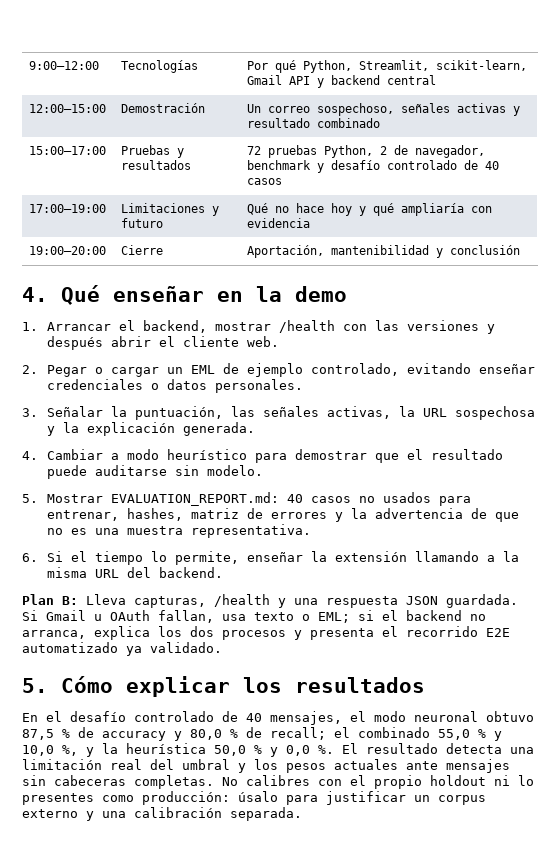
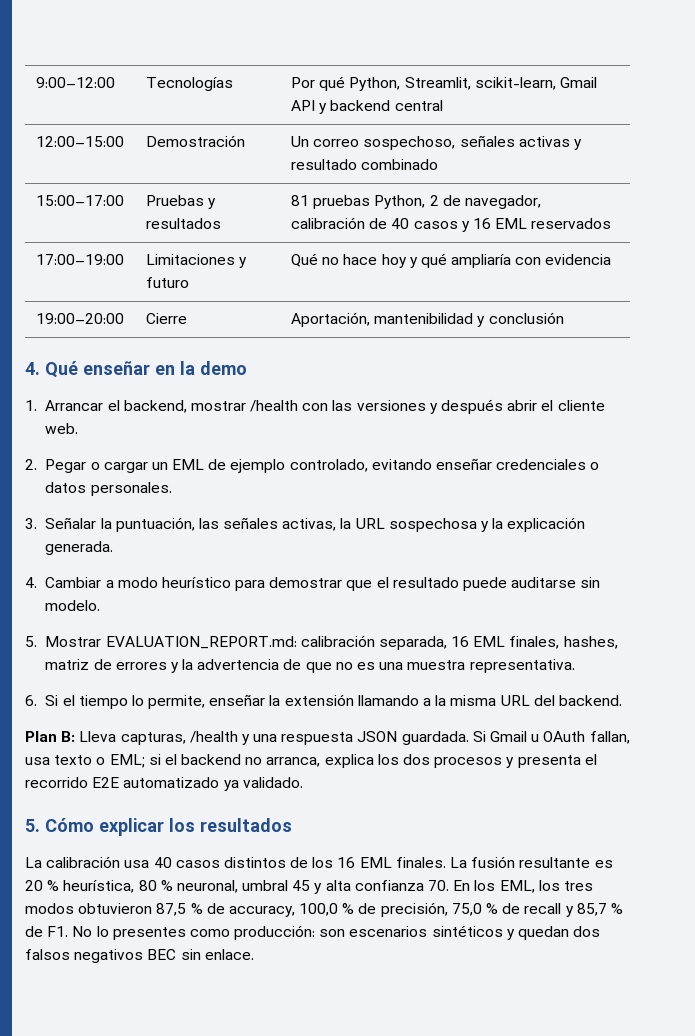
- 15:00–17:00 | Pruebas y resultados | 72 pruebas Python, 2 de navegador, benchmark y desafío controlado de 40 casos
+ 15:00–17:00 | Pruebas y resultados | 81 pruebas Python, 2 de navegador, calibración de 40 casos y 16 EML reservados
- 5. Mostrar EVALUATION_REPORT.md: 40 casos no usados para entrenar, hashes, matriz de errores y la advertencia de que no es una muestra representativa.
+ 5. Mostrar EVALUATION_REPORT.md: calibración separada, 16 EML finales, hashes, matriz de errores y la advertencia de que no es una muestra representativa.
- En el desafío controlado de 40 mensajes, el modo neuronal obtuvo 87,5 % de accuracy y 80,0 % de recall; el combinado 55,0 % y 10,0 %, y la heurística 50,0 % y 0,0 %. El resultado detecta una limitación real del umbral y los pesos actuales ante mensajes sin cabeceras completas. No calibres con el propio holdout ni lo presentes como producción: úsalo para justificar un corpus externo y una calibración separada.
+ La calibración usa 40 casos distintos de los 16 EML finales. La fusión resultante es 20 % heurística, 80 % neuronal, umbral 45 y alta confianza 70. En los EML, los tres modos obtuvieron 87,5 % de accuracy, 100,0 % de precisión, 75,0 % de recall y 85,7 % de F1. No lo presentes como producción: son escenarios sintéticos y quedan dos falsos negativos BEC sin enlace.

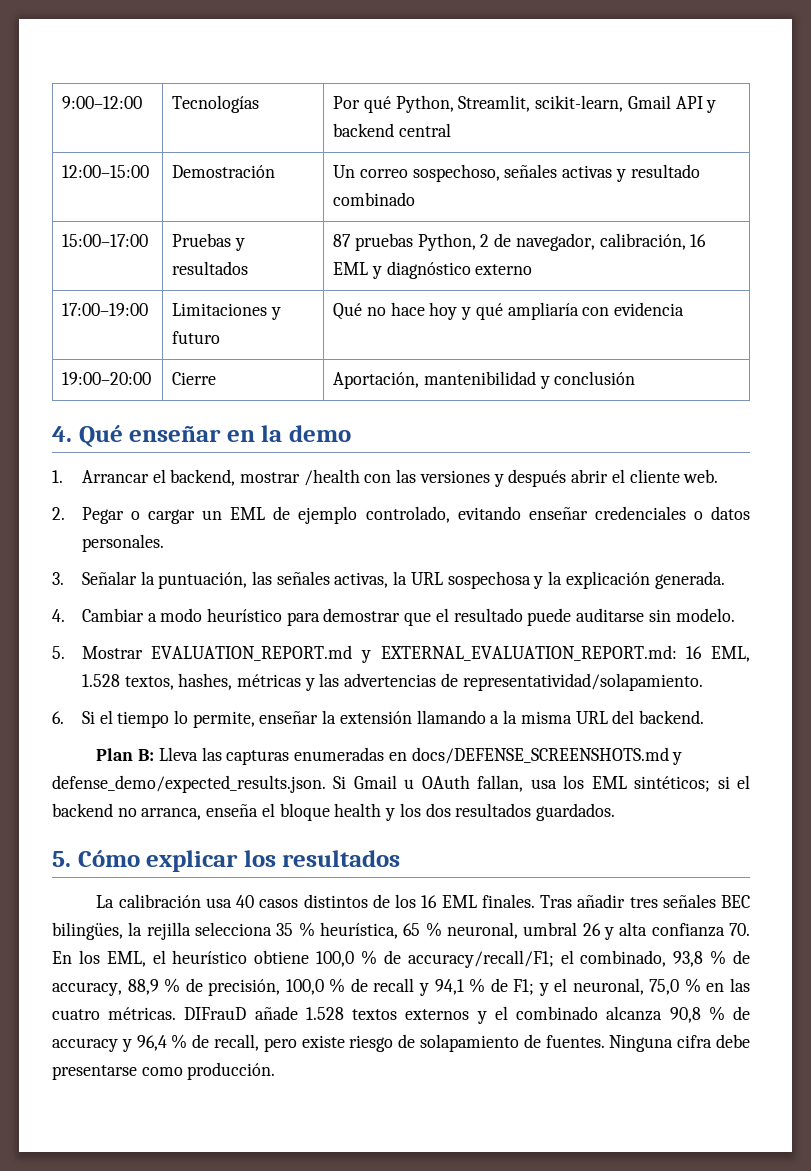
- 15:00–17:00 | Pruebas y resultados | 81 pruebas Python, 2 de navegador, calibración de 40 casos y 16 EML reservados
+ 15:00–17:00 | Pruebas y resultados | 87 pruebas Python, 2 de navegador, calibración, 16 EML y diagnóstico externo
- 5. Mostrar EVALUATION_REPORT.md: calibración separada, 16 EML finales, hashes, matriz de errores y la advertencia de que no es una muestra representativa.
+ 5. Mostrar EVALUATION_REPORT.md y EXTERNAL_EVALUATION_REPORT.md: 16 EML, 1.528 textos, hashes, métricas y las advertencias de representatividad/solapamiento.
- Plan B: Lleva capturas, /health y una respuesta JSON guardada. Si Gmail u OAuth fallan, usa texto o EML; si el backend no arranca, explica los dos procesos y presenta el recorrido E2E automatizado ya validado.
+ Plan B: Lleva las capturas enumeradas en docs/DEFENSE_SCREENSHOTS.md y defense_demo/expected_results.json. Si Gmail u OAuth fallan, usa los EML sintéticos; si el backend no arranca, enseña el bloque health y los dos resultados guardados.
- La fusión resultante es 20 % heurística, 80 % neuronal, umbral 45 y alta confianza 70. En los EML, los tres modos obtuvieron 87,5 % de accuracy, 100,0 % de precisión, 75,0 % de recall y 85,7 % de F1. No lo presentes como producción: son escenarios sintéticos y quedan dos falsos negativos BEC sin enlace.
+ Tras añadir tres señales BEC bilingües, la rejilla selecciona 35 % heurística, 65 % neuronal, umbral 26 y alta confianza 70. En los EML, el heurístico obtiene 100,0 % de accuracy/recall/F1; el combinado, 93,8 % de accuracy, 88,9 % de precisión, 100,0 % de recall y 94,1 % de F1; y el neuronal, 75,0 % en las cuatro métricas. DIFrauD añade 1.528 textos externos y el combinado alcanza 90,8 % de accuracy y 96,4 % de recall, pero existe riesgo de solapamiento de fuentes. Ninguna cifra debe presentarse como producción.

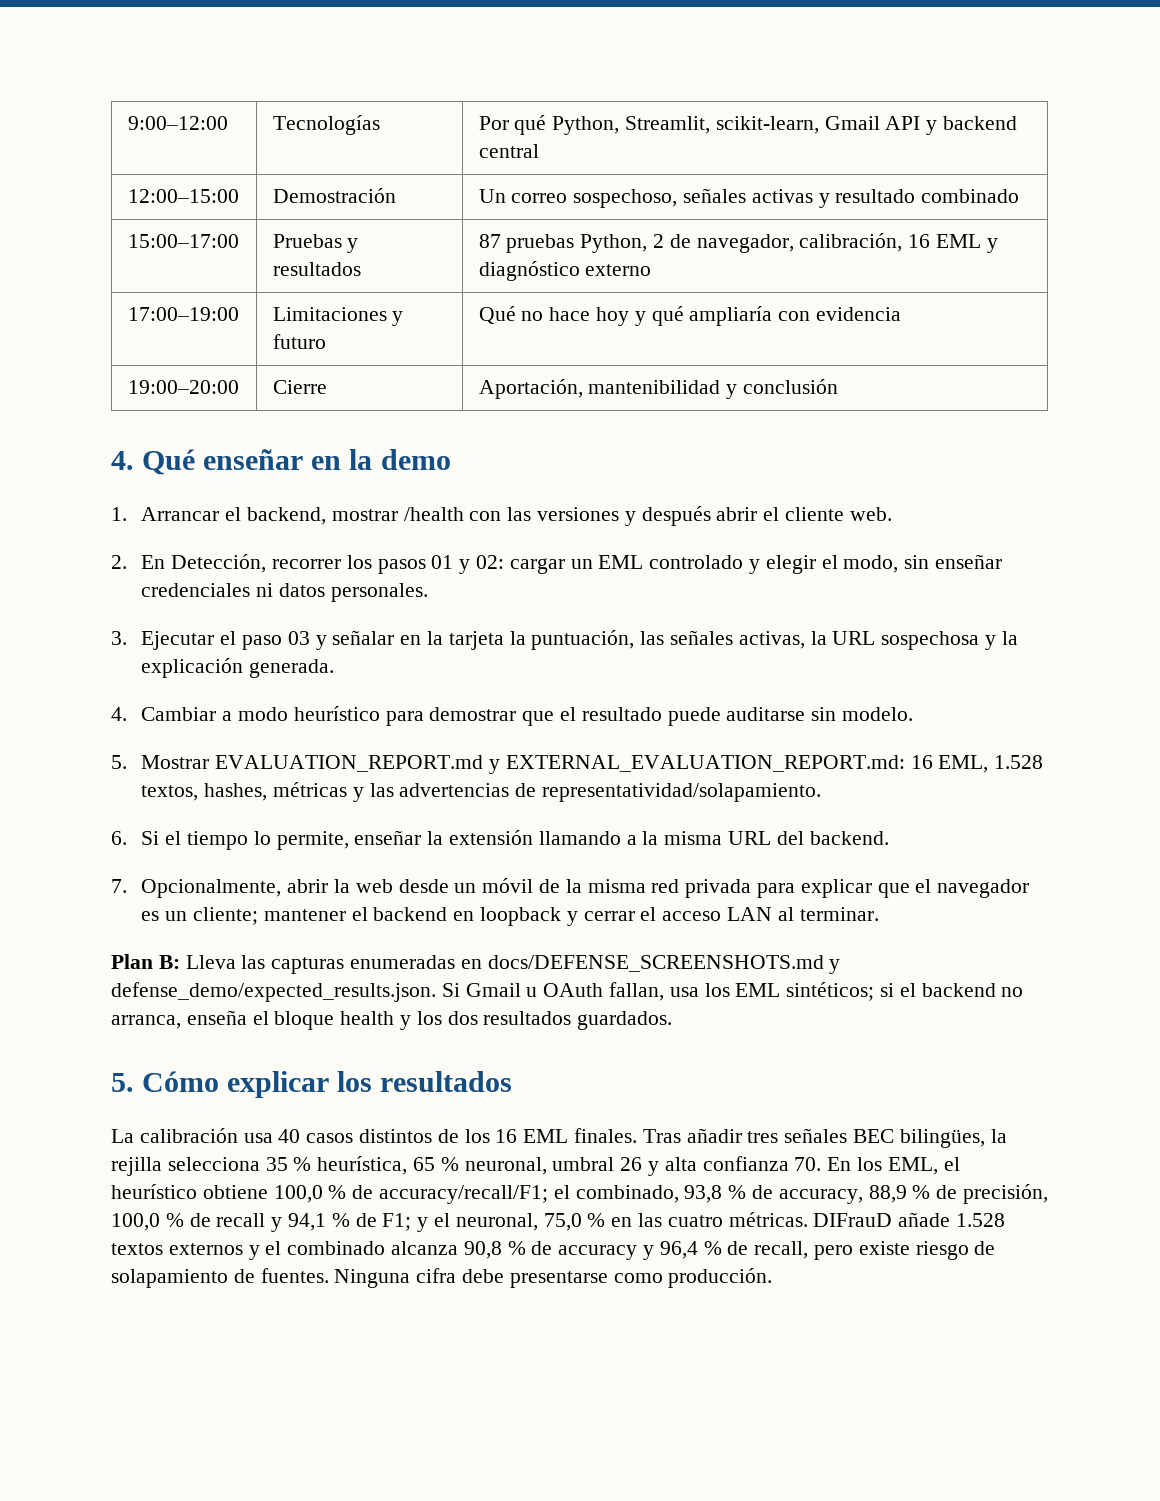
- 2. Pegar o cargar un EML de ejemplo controlado, evitando enseñar credenciales o datos personales.
+ 2. En Detección, recorrer los pasos 01 y 02: cargar un EML controlado y elegir el modo, sin enseñar credenciales ni datos personales.
- 3. Señalar la puntuación, las señales activas, la URL sospechosa y la explicación generada.
+ 3. Ejecutar el paso 03 y señalar en la tarjeta la puntuación, las señales activas, la URL sospechosa y la explicación generada.
+ 7. Opcionalmente, abrir la web desde un móvil de la misma red privada para explicar que el navegador es un cliente; mantener el backend en loopback y cerrar el acceso LAN al terminar.

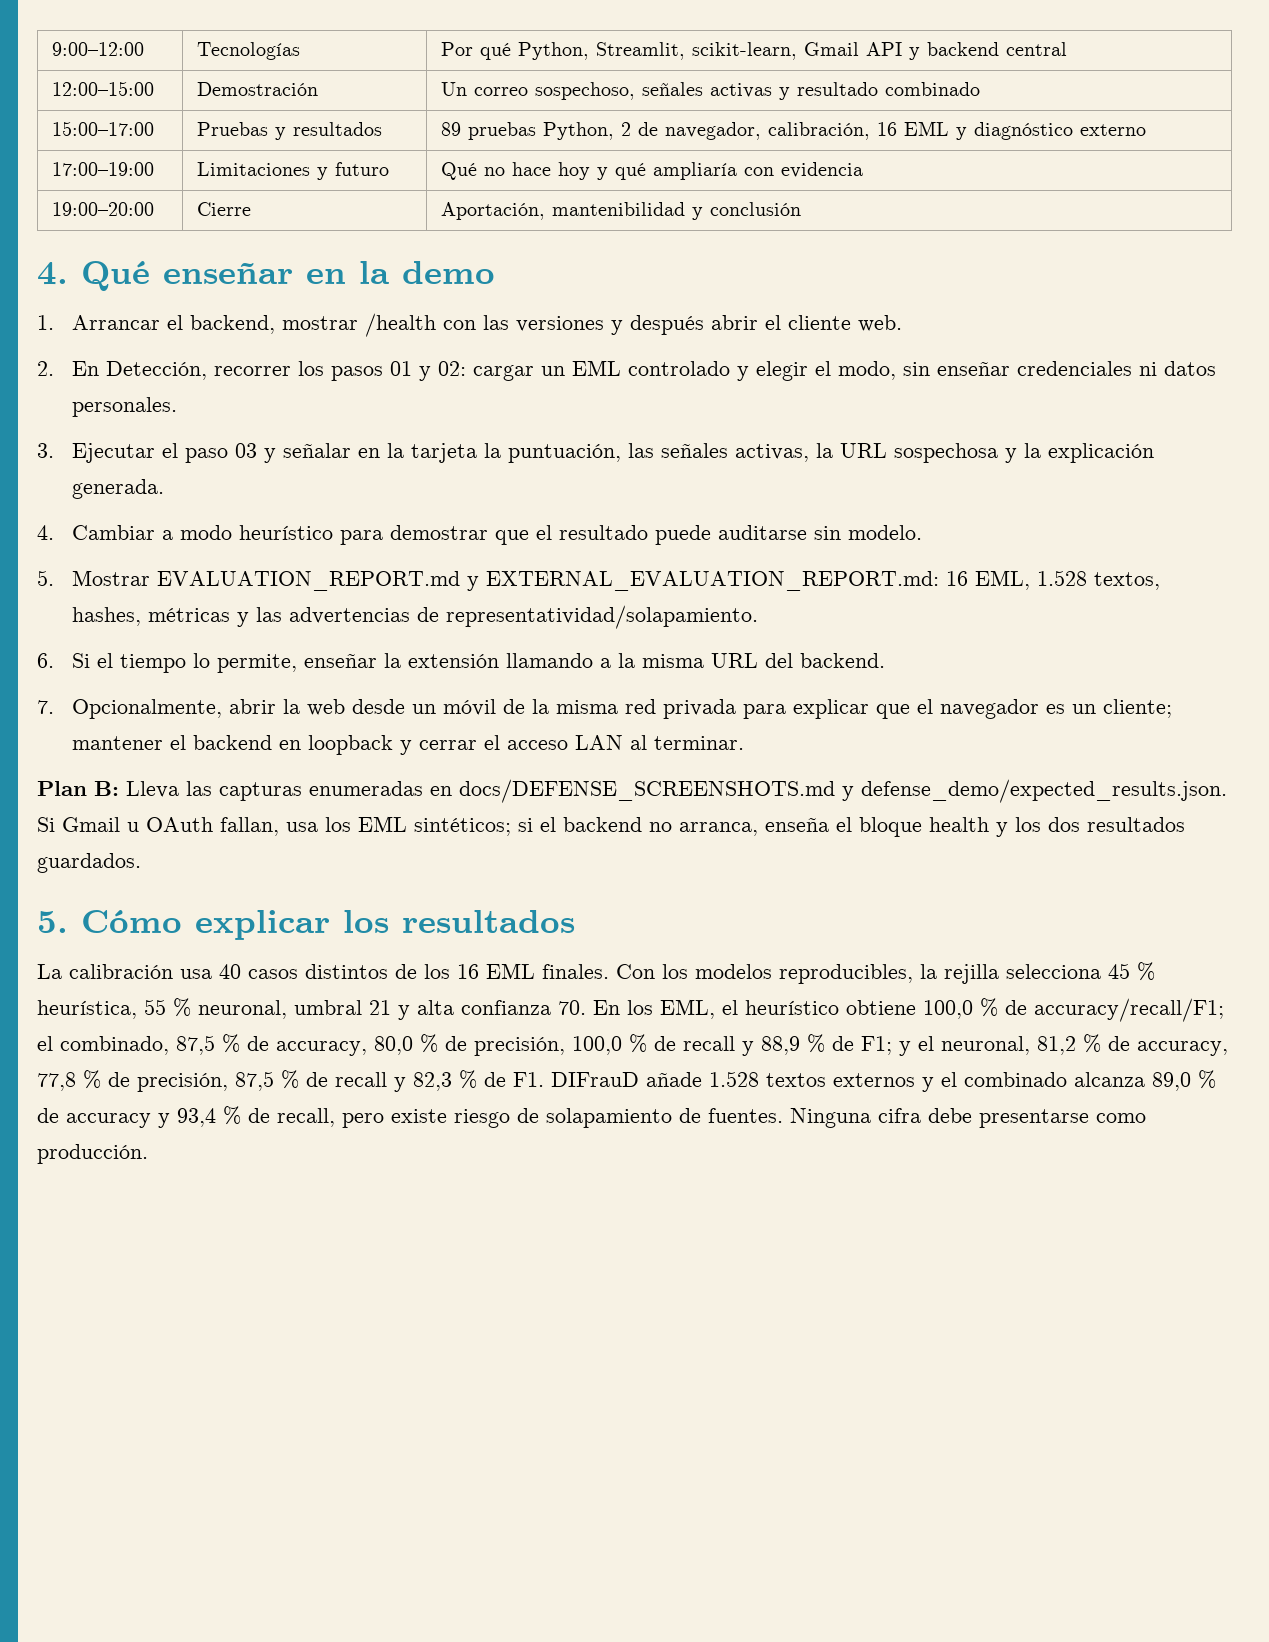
- 15:00–17:00 | Pruebas y resultados | 87 pruebas Python, 2 de navegador, calibración, 16 EML y diagnóstico externo
+ 15:00–17:00 | Pruebas y resultados | 89 pruebas Python, 2 de navegador, calibración, 16 EML y diagnóstico externo
- Tras añadir tres señales BEC bilingües, la rejilla selecciona 35 % heurística, 65 % neuronal, umbral 26 y alta confianza 70. En los EML, el heurístico obtiene 100,0 % de accuracy/recall/F1;
+ Con los modelos reproducibles, la rejilla selecciona 45 % heurística, 55 % neuronal, umbral 21 y alta confianza 70. En los EML, el heurístico obtiene 100,0 % de accuracy/recall/F1;
- el combinado, 93,8 % de accuracy, 88,9 % de precisión, 100,0 % de recall y 94,1 % de F1;
+ el combinado, 87,5 % de accuracy, 80,0 % de precisión, 100,0 % de recall y 88,9 % de F1;
- y el neuronal, 75,0 % en las cuatro métricas. DIFrauD añade 1.528 textos externos y el combinado alcanza 90,8 % de accuracy y 96,4 % de recall, pero existe riesgo de solapamiento de fuentes.
+ y el neuronal, 81,2 % de accuracy, 77,8 % de precisión, 87,5 % de recall y 82,3 % de F1. DIFrauD añade 1.528 textos externos y el combinado alcanza 89,0 % de accuracy y 93,4 % de recall, pero existe riesgo de solapamiento de fuentes.

